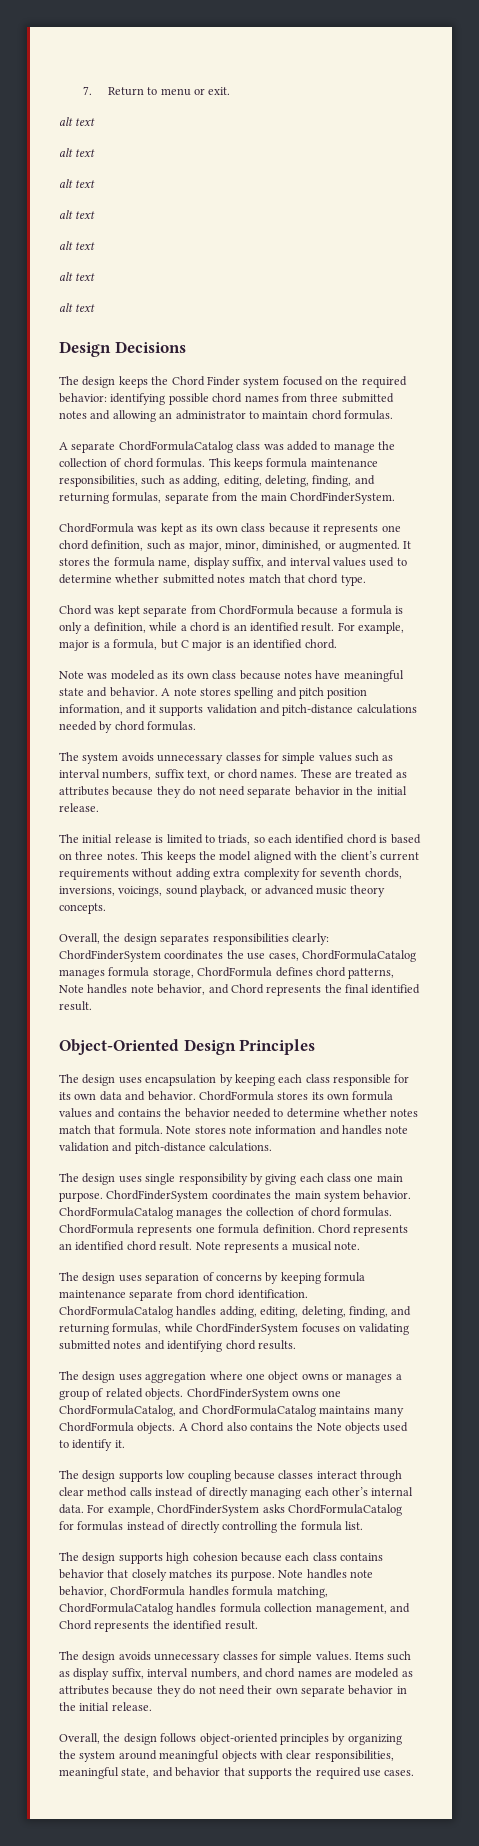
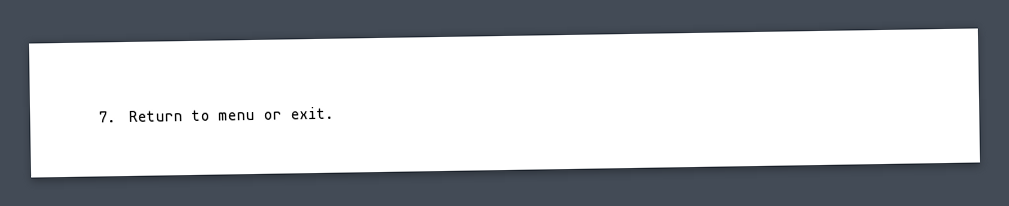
  7. Return to menu or exit.
- alt text
- alt text
- alt text
- alt text
- alt text
- alt text
- alt text
- Design Decisions
- The design keeps the Chord Finder system focused on the required behavior: identifying possible chord names from three submitted notes and allowing an administrator to maintain chord formulas.
- A separate ChordFormulaCatalog class was added to manage the collection of chord formulas. This keeps formula maintenance responsibilities, such as adding, editing, deleting, finding, and returning formulas, separate from the main ChordFinderSystem.
- ChordFormula was kept as its own class because it represents one chord definition, such as major, minor, diminished, or augmented. It stores the formula name, display suffix, and interval values used to determine whether submitted notes match that chord type.
- Chord was kept separate from ChordFormula because a formula is only a definition, while a chord is an identified result. For example, major is a formula, but C major is an identified chord.
- Note was modeled as its own class because notes have meaningful state and behavior. A note stores spelling and pitch position information, and it supports validation and pitch-distance calculations needed by chord formulas.
- The system avoids unnecessary classes for simple values such as interval numbers, suffix text, or chord names. These are treated as attributes because they do not need separate behavior in the initial release.
- The initial release is limited to triads, so each identified chord is based on three notes. This keeps the model aligned with the client’s current requirements without adding extra complexity for seventh chords, inversions, voicings, sound playback, or advanced music theory concepts.
- Overall, the design separates responsibilities clearly: ChordFinderSystem coordinates the use cases, ChordFormulaCatalog manages formula storage, ChordFormula defines chord patterns, Note handles note behavior, and Chord represents the final identified result.
- Object-Oriented Design Principles
- The design uses encapsulation by keeping each class responsible for its own data and behavior. ChordFormula stores its own formula values and contains the behavior needed to determine whether notes match that formula. Note stores note information and handles note validation and pitch-distance calculations.
- The design uses single responsibility by giving each class one main purpose. ChordFinderSystem coordinates the main system behavior. ChordFormulaCatalog manages the collection of chord formulas. ChordFormula represents one formula definition. Chord represents an identified chord result. Note represents a musical note.
- The design uses separation of concerns by keeping formula maintenance separate from chord identification. ChordFormulaCatalog handles adding, editing, deleting, finding, and returning formulas, while ChordFinderSystem focuses on validating submitted notes and identifying chord results.
- The design uses aggregation where one object owns or manages a group of related objects. ChordFinderSystem owns one ChordFormulaCatalog, and ChordFormulaCatalog maintains many ChordFormula objects. A Chord also contains the Note objects used to identify it.
- The design supports low coupling because classes interact through clear method calls instead of directly managing each other’s internal data. For example, ChordFinderSystem asks ChordFormulaCatalog for formulas instead of directly controlling the formula list.
- The design supports high cohesion because each class contains behavior that closely matches its purpose. Note handles note behavior, ChordFormula handles formula matching, ChordFormulaCatalog handles formula collection management, and Chord represents the identified result.
- The design avoids unnecessary classes for simple values. Items such as display suffix, interval numbers, and chord names are modeled as attributes because they do not need their own separate behavior in the initial release.
- Overall, the design follows object-oriented principles by organizing the system around meaningful objects with clear responsibilities, meaningful state, and behavior that supports the required use cases.

